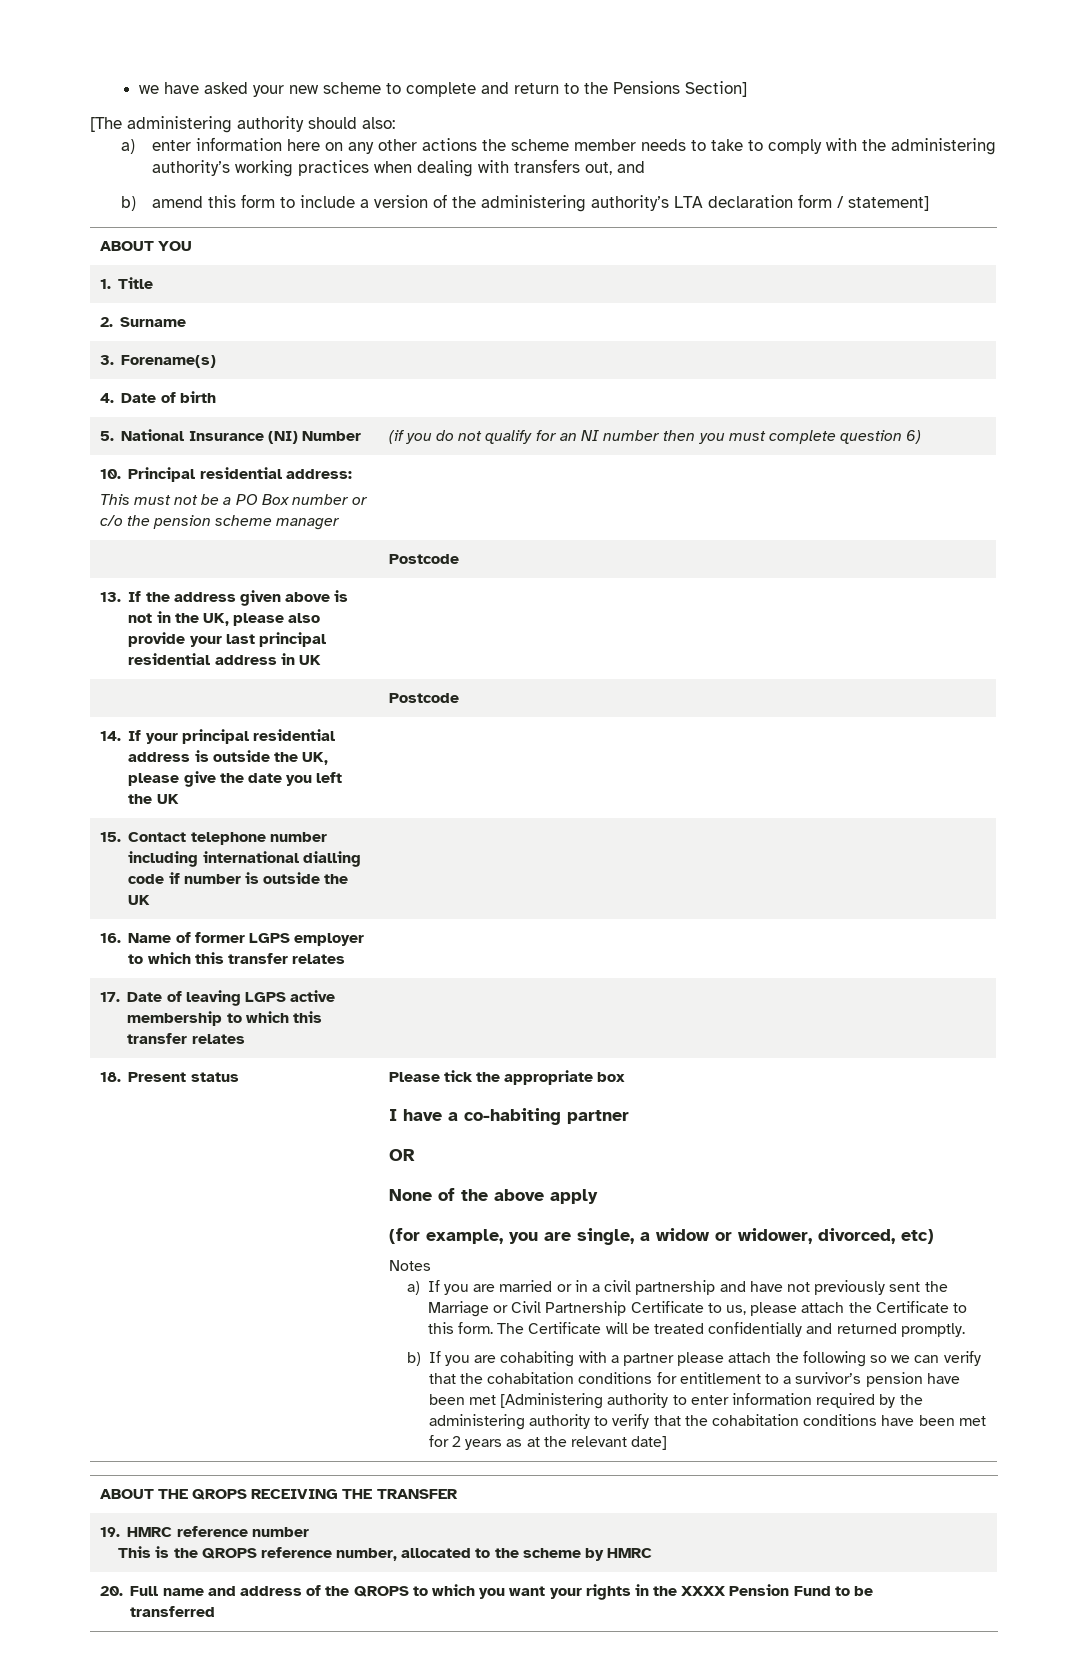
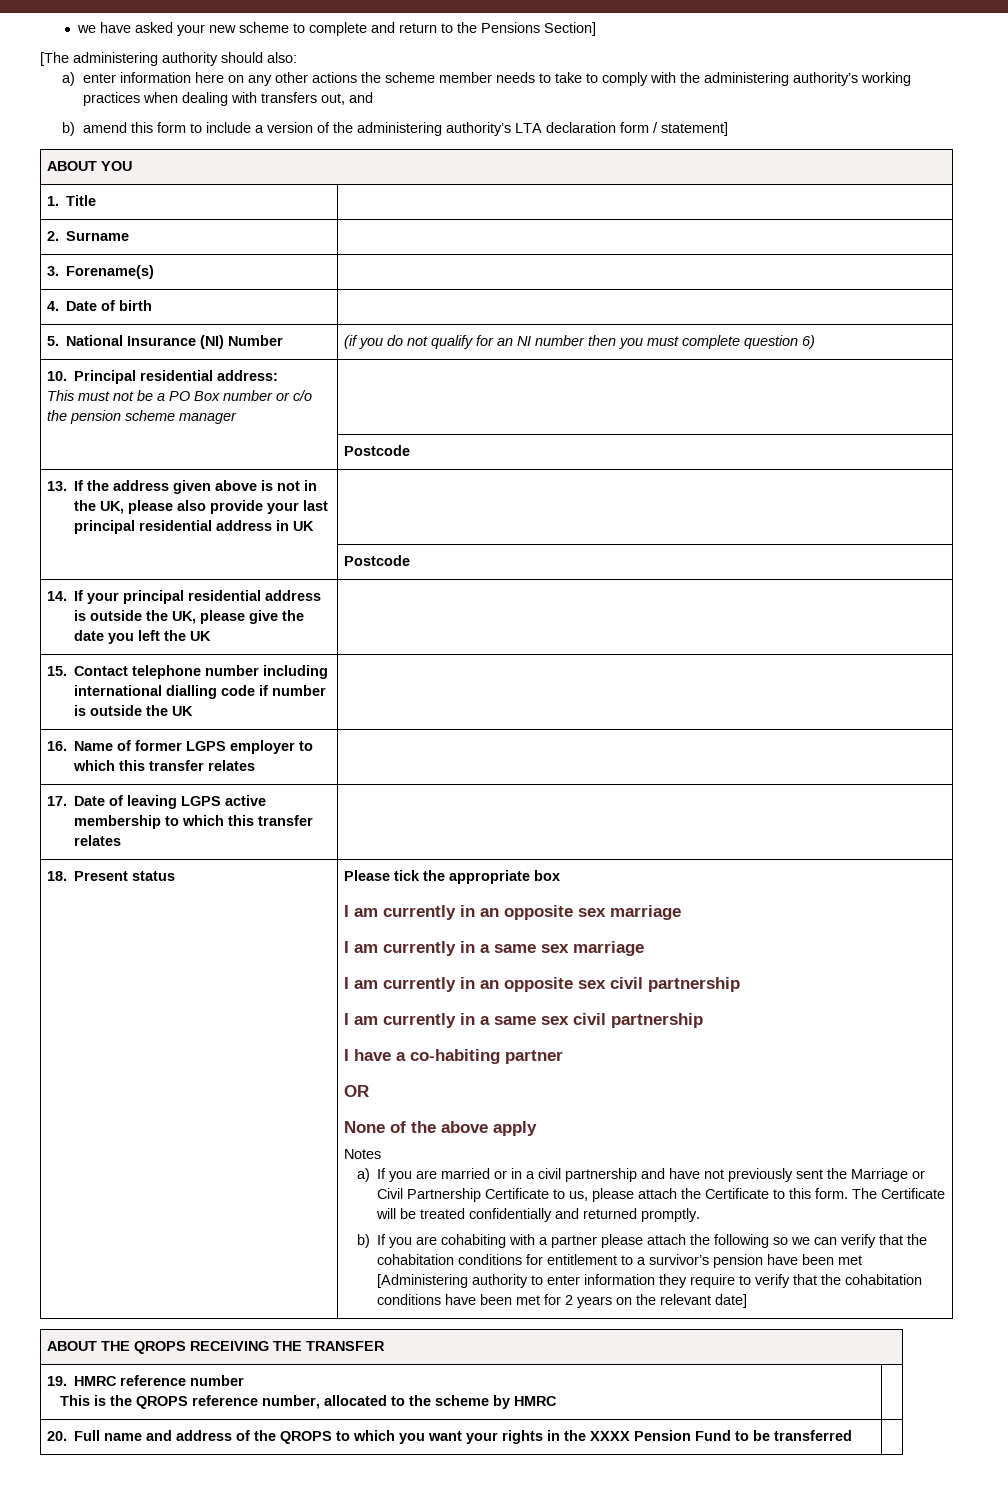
+ I am currently in an opposite sex marriage
+ I am currently in a same sex marriage
+ I am currently in an opposite sex civil partnership
+ I am currently in a same sex civil partnership
- (for example, you are single, a widow or widower, divorced, etc)
- b) If you are cohabiting with a partner please attach the following so we can verify that the cohabitation conditions for entitlement to a survivor’s pension have been met [Administering authority to enter information required by the administering authority to verify that the cohabitation conditions have been met for 2 years as at the relevant date]
+ b) If you are cohabiting with a partner please attach the following so we can verify that the cohabitation conditions for entitlement to a survivor’s pension have been met [Administering authority to enter information they require to verify that the cohabitation conditions have been met for 2 years on the relevant date]

